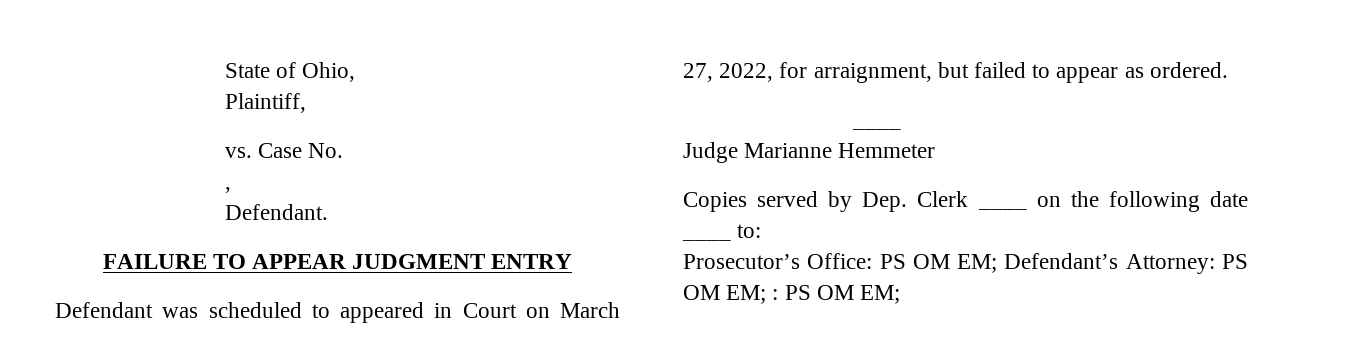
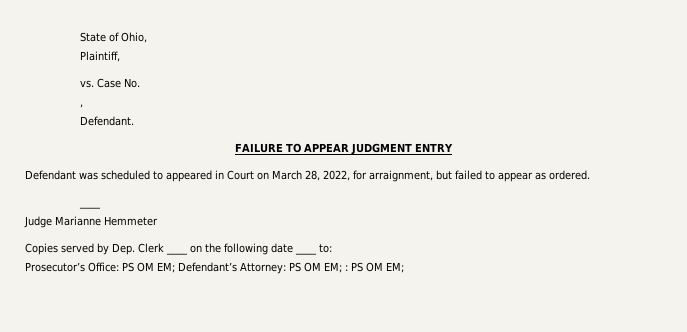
- Defendant was scheduled to appeared in Court on March 27, 2022, for arraignment, but failed to appear as ordered.
+ Defendant was scheduled to appeared in Court on March 28, 2022, for arraignment, but failed to appear as ordered.

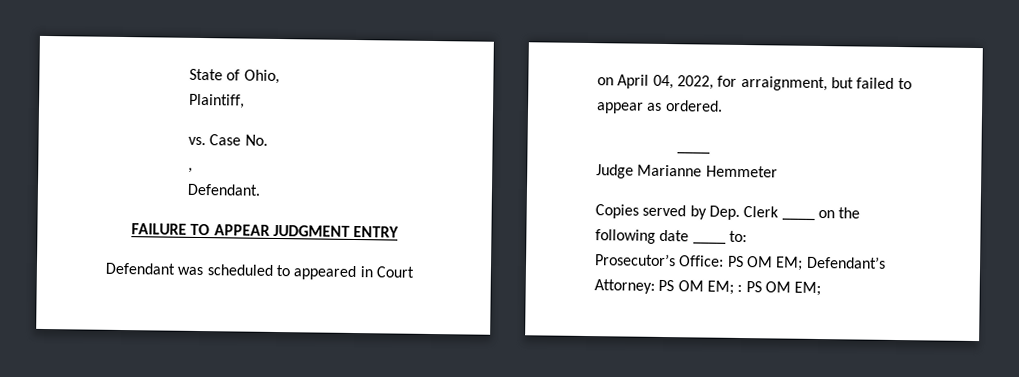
- Defendant was scheduled to appeared in Court on March 28, 2022, for arraignment, but failed to appear as ordered.
+ Defendant was scheduled to appeared in Court on April 04, 2022, for arraignment, but failed to appear as ordered.

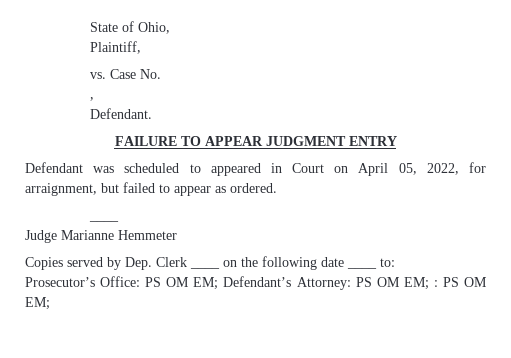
- Defendant was scheduled to appeared in Court on April 04, 2022, for arraignment, but failed to appear as ordered.
+ Defendant was scheduled to appeared in Court on April 05, 2022, for arraignment, but failed to appear as ordered.

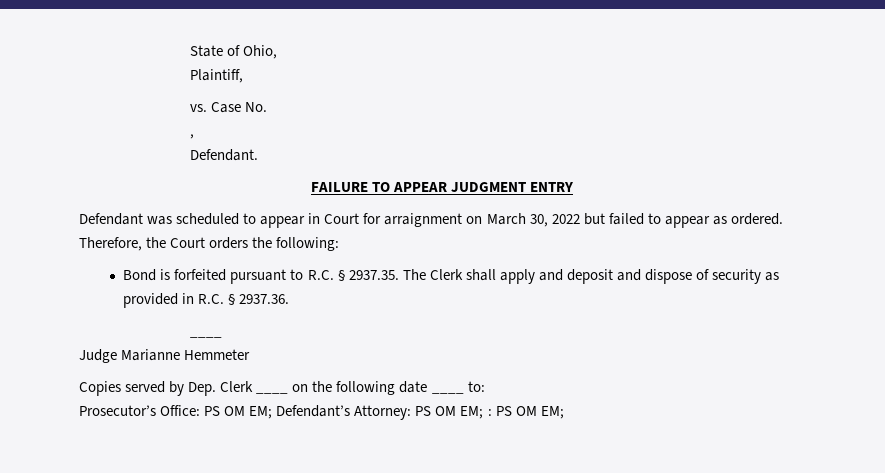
- Defendant was scheduled to appeared in Court on April 05, 2022, for arraignment, but failed to appear as ordered.
+ Defendant was scheduled to appear in Court for arraignment on March 30, 2022 but failed to appear as ordered. Therefore, the Court orders the following:
+ Bond is forfeited pursuant to R.C. § 2937.35. The Clerk shall apply and deposit and dispose of security as provided in R.C. § 2937.36.

